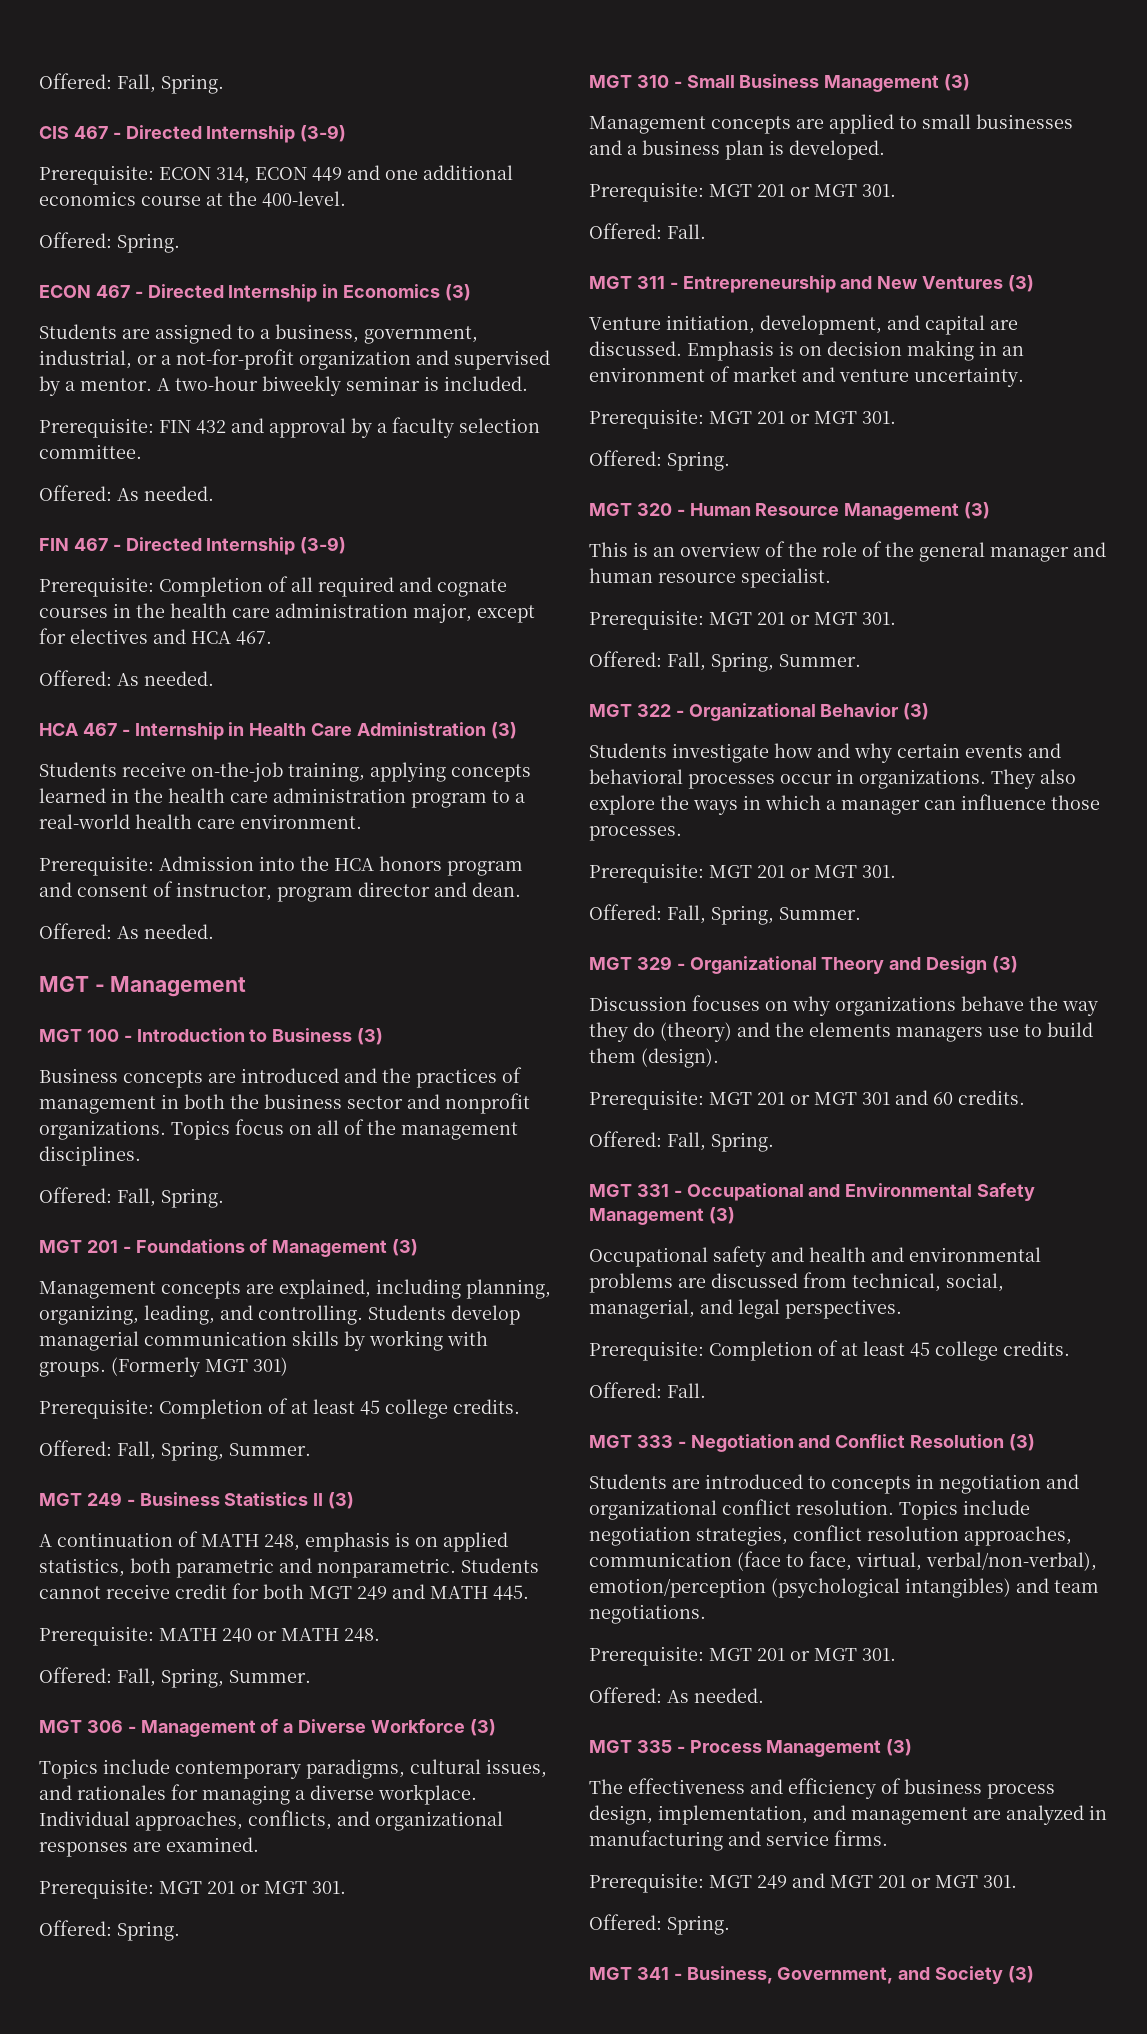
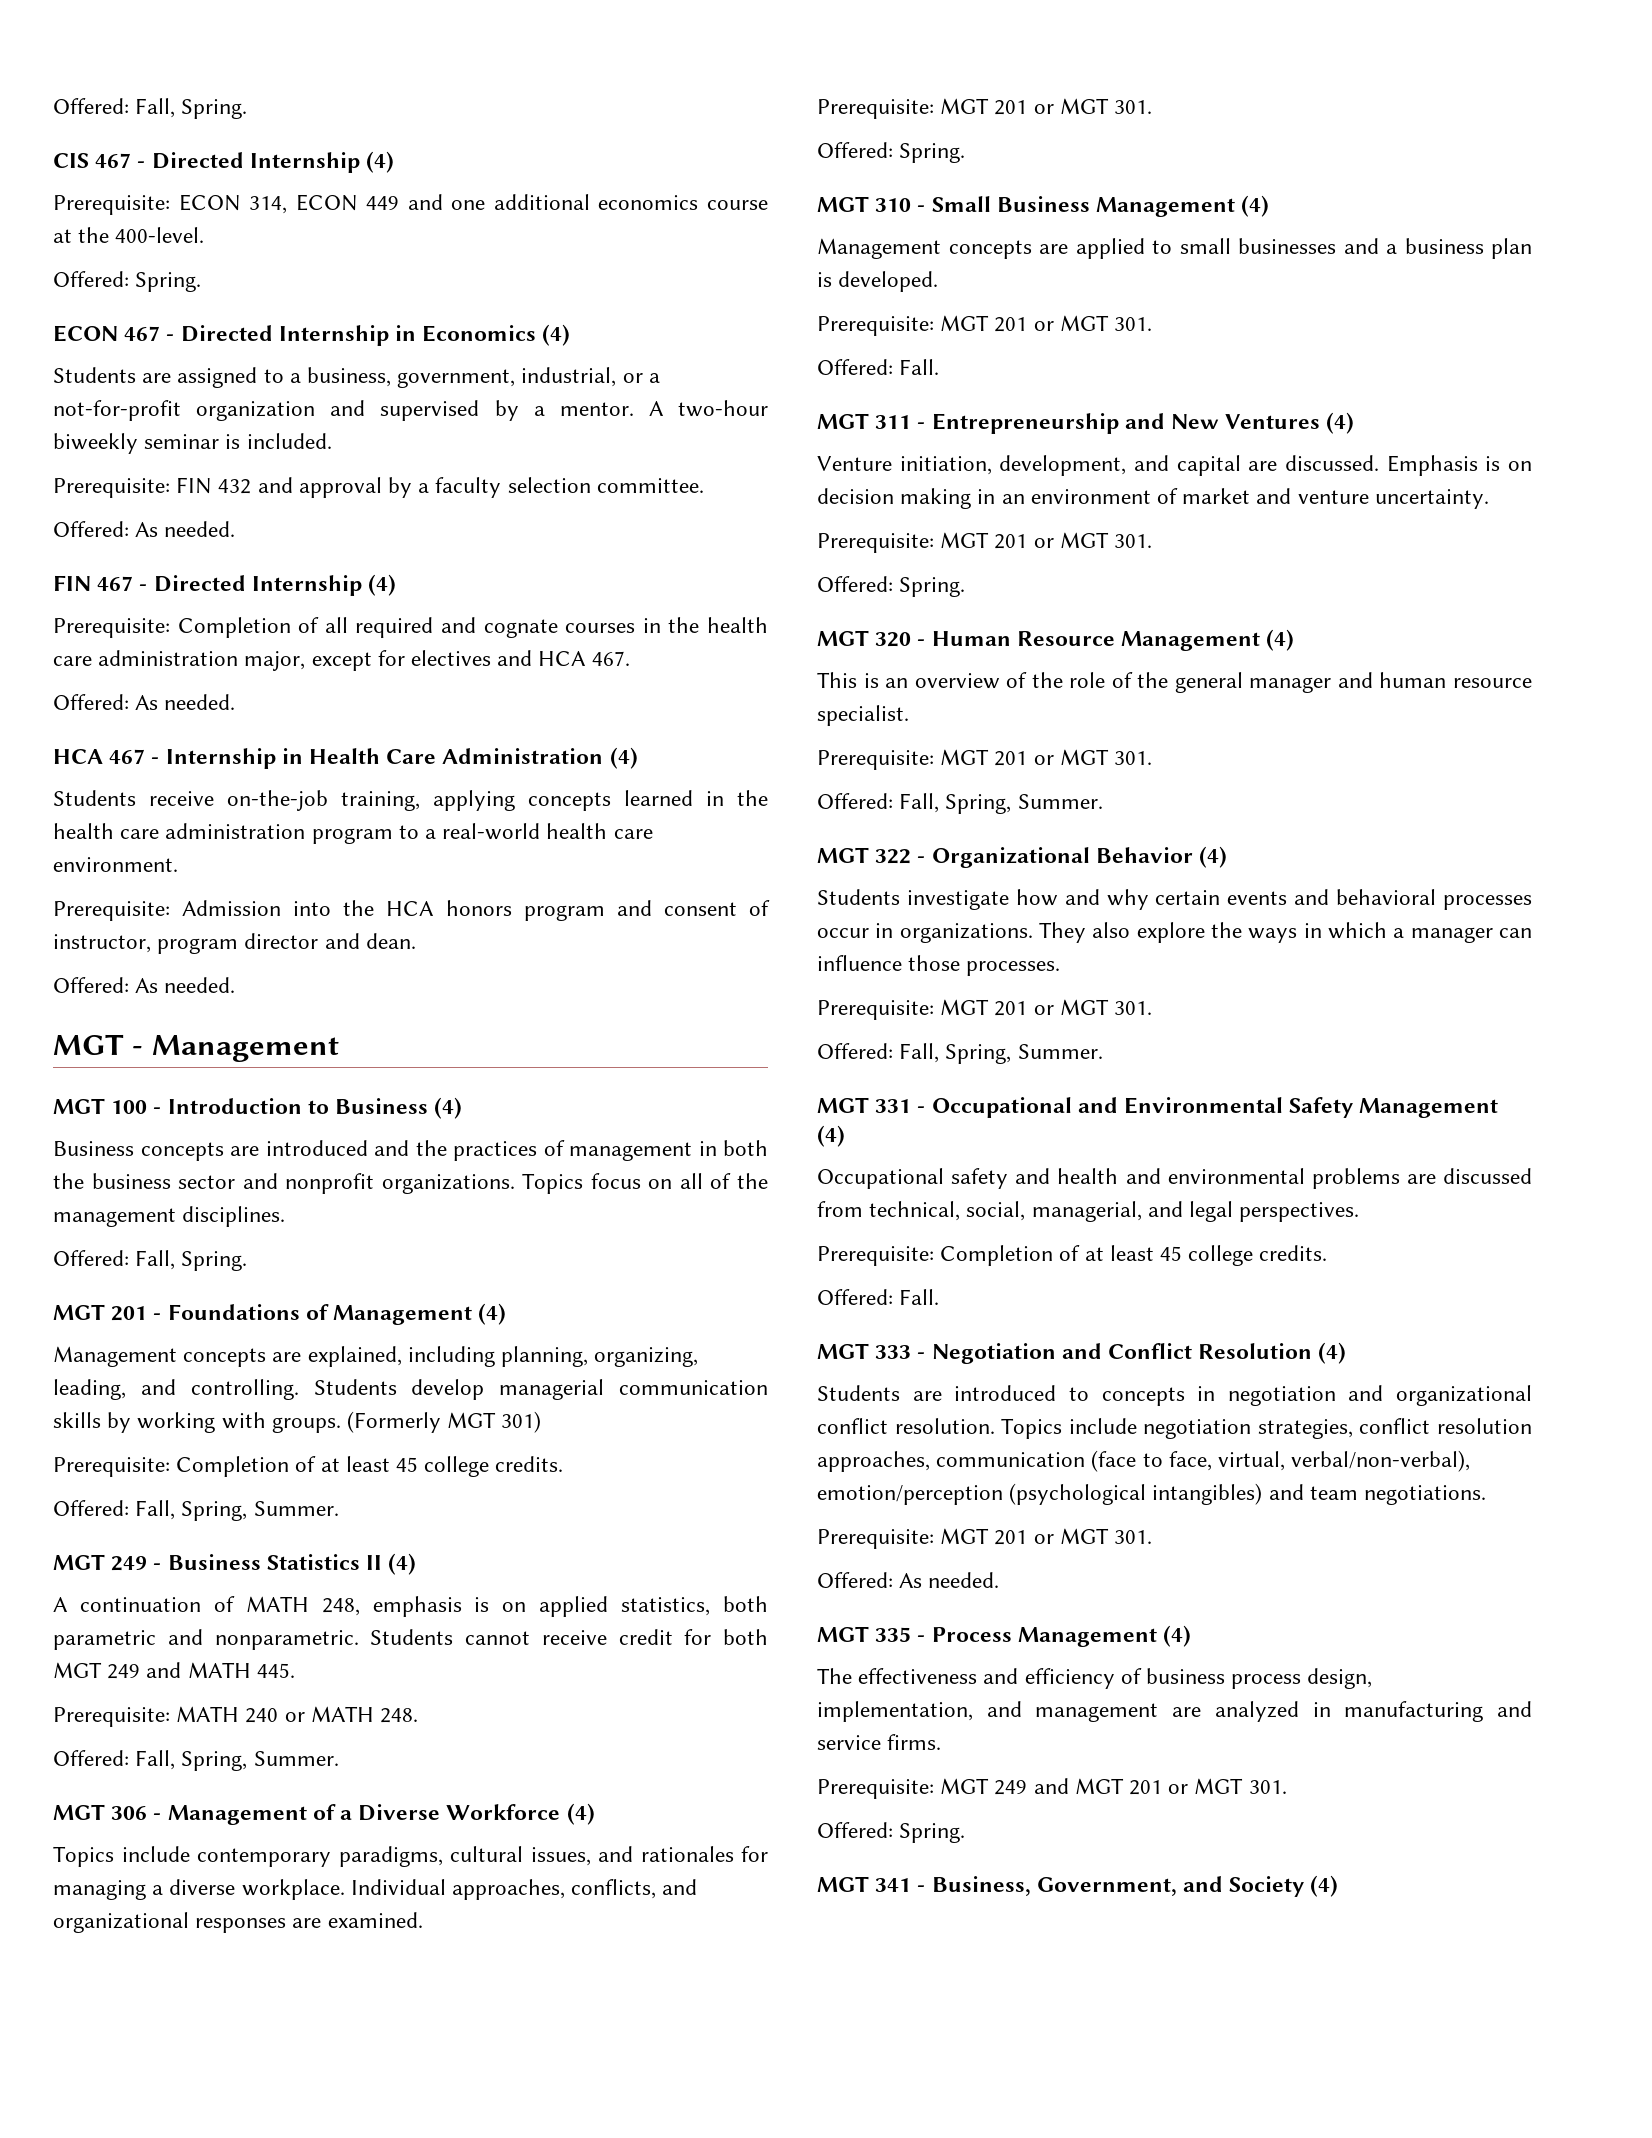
- CIS 467 - Directed Internship (3-9)
+ CIS 467 - Directed Internship (4)
- ECON 467 - Directed Internship in Economics (3)
+ ECON 467 - Directed Internship in Economics (4)
- FIN 467 - Directed Internship (3-9)
+ FIN 467 - Directed Internship (4)
- HCA 467 - Internship in Health Care Administration (3)
+ HCA 467 - Internship in Health Care Administration (4)
- MGT 100 - Introduction to Business (3)
+ MGT 100 - Introduction to Business (4)
- MGT 201 - Foundations of Management (3)
+ MGT 201 - Foundations of Management (4)
- MGT 249 - Business Statistics II (3)
+ MGT 249 - Business Statistics II (4)
- MGT 306 - Management of a Diverse Workforce (3)
+ MGT 306 - Management of a Diverse Workforce (4)
- MGT 310 - Small Business Management (3)
+ MGT 310 - Small Business Management (4)
- MGT 311 - Entrepreneurship and New Ventures (3)
+ MGT 311 - Entrepreneurship and New Ventures (4)
- MGT 320 - Human Resource Management (3)
+ MGT 320 - Human Resource Management (4)
- MGT 322 - Organizational Behavior (3)
+ MGT 322 - Organizational Behavior (4)
- MGT 329 - Organizational Theory and Design (3)
- Discussion focuses on why organizations behave the way they do (theory) and the elements managers use to build them (design).
- Prerequisite: MGT 201 or MGT 301 and 60 credits.
- Offered: Fall, Spring.
- MGT 331 - Occupational and Environmental Safety Management (3)
+ MGT 331 - Occupational and Environmental Safety Management (4)
- MGT 333 - Negotiation and Conflict Resolution (3)
+ MGT 333 - Negotiation and Conflict Resolution (4)
- MGT 335 - Process Management (3)
+ MGT 335 - Process Management (4)
- MGT 341 - Business, Government, and Society (3)
+ MGT 341 - Business, Government, and Society (4)

